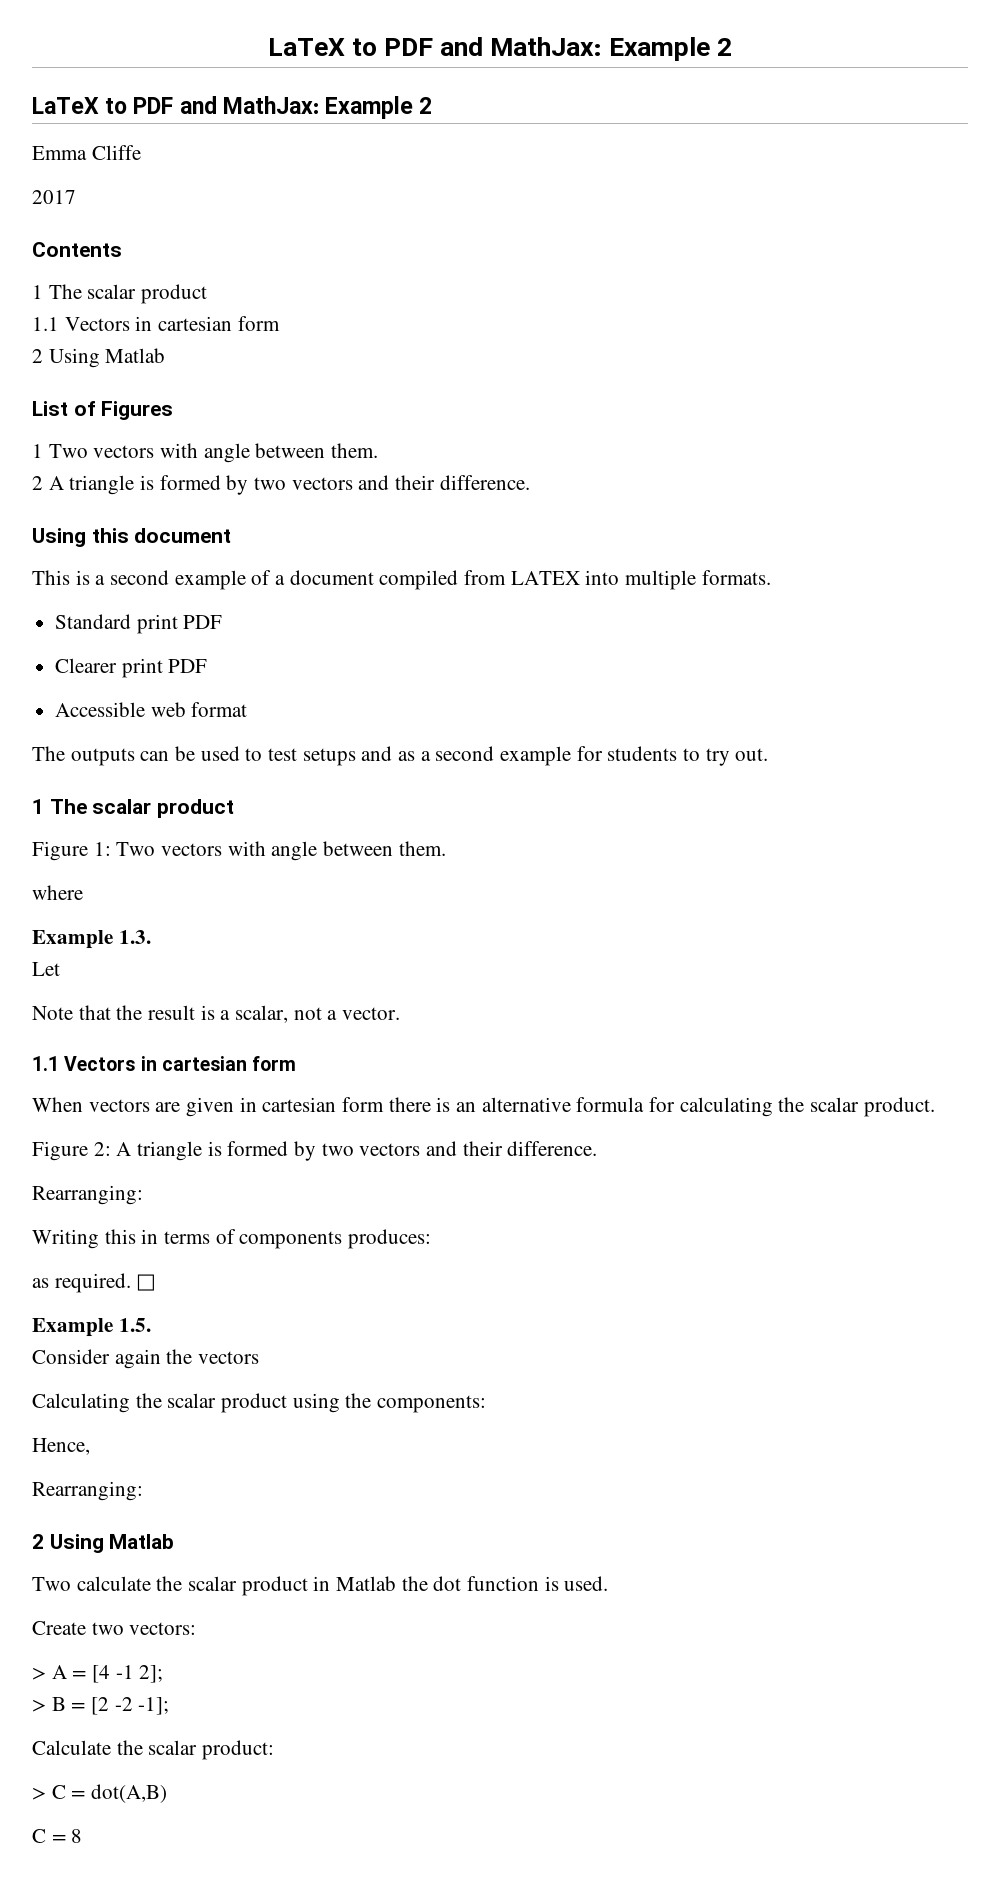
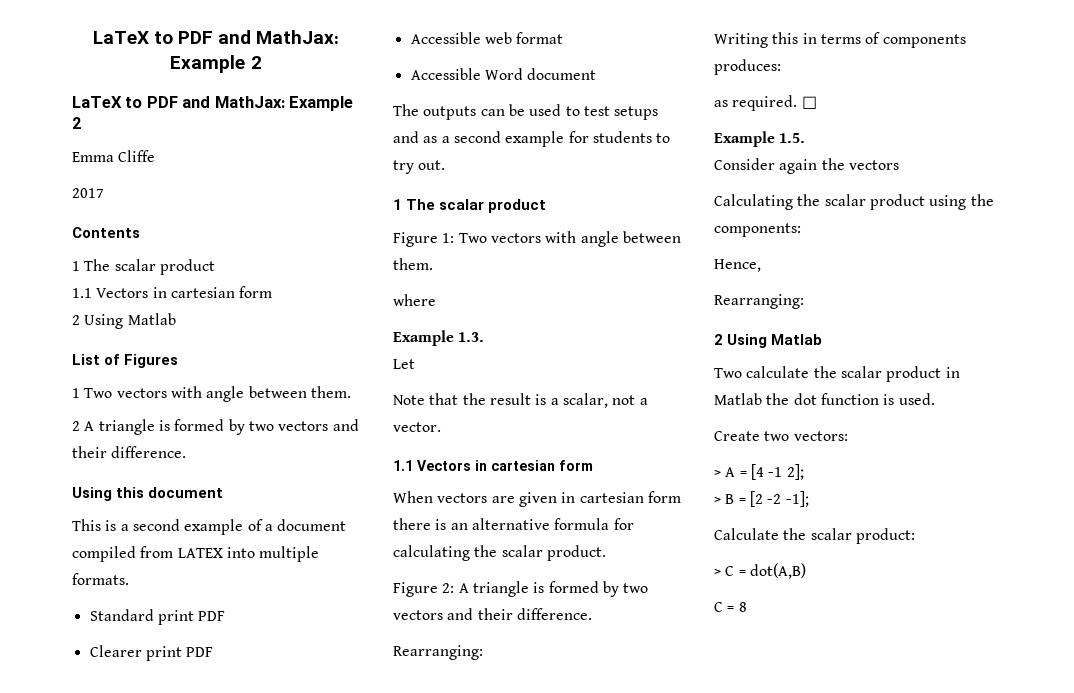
+ Accessible Word document

